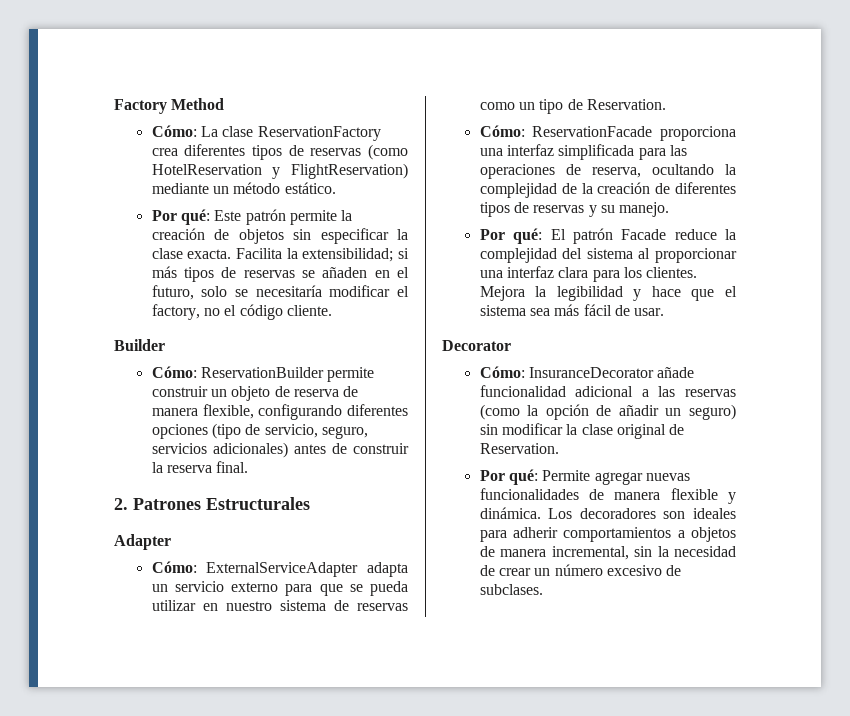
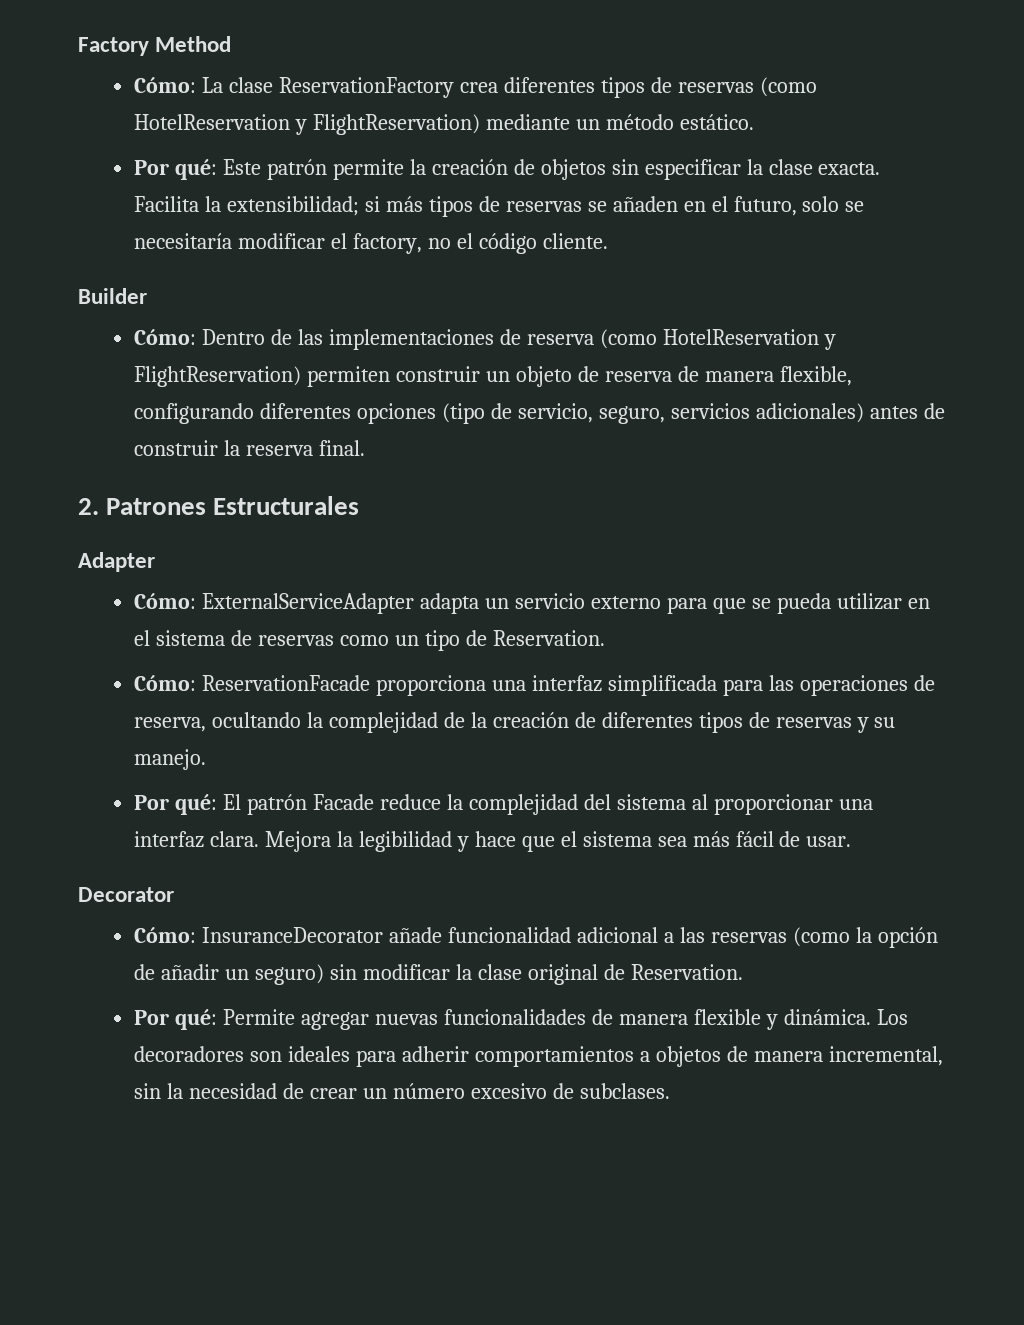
- Cómo: ReservationBuilder permite construir un objeto de reserva de manera flexible, configurando diferentes opciones (tipo de servicio, seguro, servicios adicionales) antes de construir la reserva final.
+ Cómo: Dentro de las implementaciones de reserva (como HotelReservation y FlightReservation) permiten construir un objeto de reserva de manera flexible, configurando diferentes opciones (tipo de servicio, seguro, servicios adicionales) antes de construir la reserva final.
- Cómo: ExternalServiceAdapter adapta un servicio externo para que se pueda utilizar en nuestro sistema de reservas como un tipo de Reservation.
+ Cómo: ExternalServiceAdapter adapta un servicio externo para que se pueda utilizar en el sistema de reservas como un tipo de Reservation.
- Por qué: El patrón Facade reduce la complejidad del sistema al proporcionar una interfaz clara para los clientes.
+ Por qué: El patrón Facade reduce la complejidad del sistema al proporcionar una interfaz clara.

